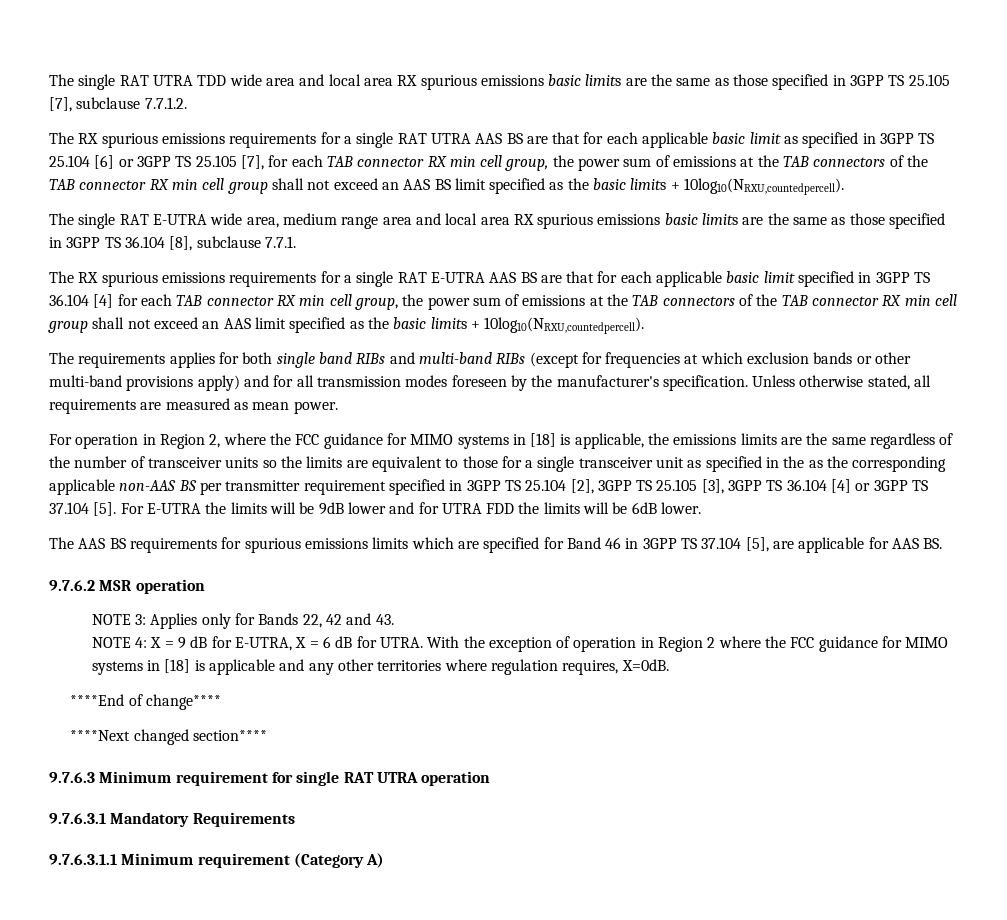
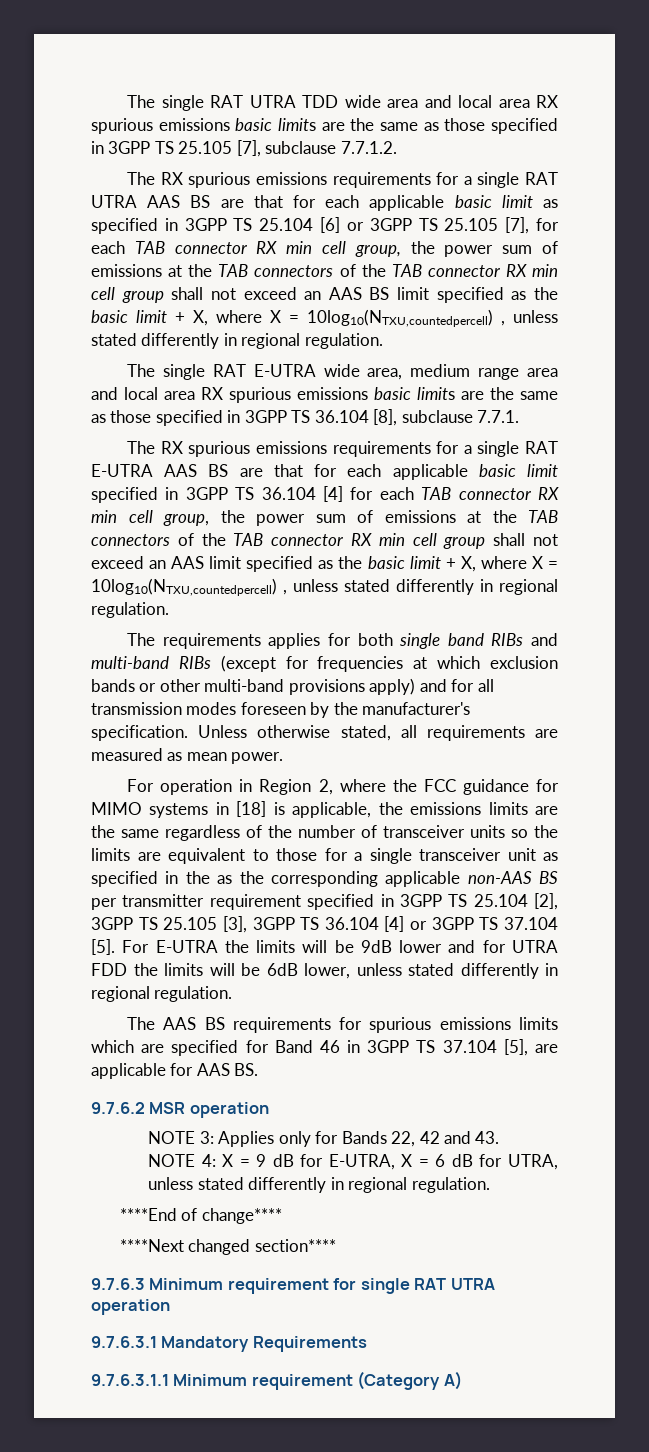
- The RX spurious emissions requirements for a single RAT UTRA AAS BS are that for each applicable basic limit as specified in 3GPP TS 25.104 [6] or 3GPP TS 25.105 [7], for each TAB connector RX min cell group, the power sum of emissions at the TAB connectors of the TAB connector RX min cell group shall not exceed an AAS BS limit specified as the basic limits + 10log10(NRXU,countedpercell).
+ The RX spurious emissions requirements for a single RAT UTRA AAS BS are that for each applicable basic limit as specified in 3GPP TS 25.104 [6] or 3GPP TS 25.105 [7], for each TAB connector RX min cell group, the power sum of emissions at the TAB connectors of the TAB connector RX min cell group shall not exceed an AAS BS limit specified as the basic limit + X, where X = 10log10(NTXU,countedpercell) , unless stated differently in regional regulation.
- The RX spurious emissions requirements for a single RAT E-UTRA AAS BS are that for each applicable basic limit specified in 3GPP TS 36.104 [4] for each TAB connector RX min cell group, the power sum of emissions at the TAB connectors of the TAB connector RX min cell group shall not exceed an AAS limit specified as the basic limits + 10log10(NRXU,countedpercell).
+ The RX spurious emissions requirements for a single RAT E-UTRA AAS BS are that for each applicable basic limit specified in 3GPP TS 36.104 [4] for each TAB connector RX min cell group, the power sum of emissions at the TAB connectors of the TAB connector RX min cell group shall not exceed an AAS limit specified as the basic limit + X, where X = 10log10(NTXU,countedpercell) , unless stated differently in regional regulation.
- For E-UTRA the limits will be 9dB lower and for UTRA FDD the limits will be 6dB lower.
+ For E-UTRA the limits will be 9dB lower and for UTRA FDD the limits will be 6dB lower, unless stated differently in regional regulation.
- NOTE 4: X = 9 dB for E-UTRA, X = 6 dB for UTRA. With the exception of operation in Region 2 where the FCC guidance for MIMO systems in [18] is applicable and any other territories where regulation requires, X=0dB.
+ NOTE 4: X = 9 dB for E-UTRA, X = 6 dB for UTRA, unless stated differently in regional regulation.

